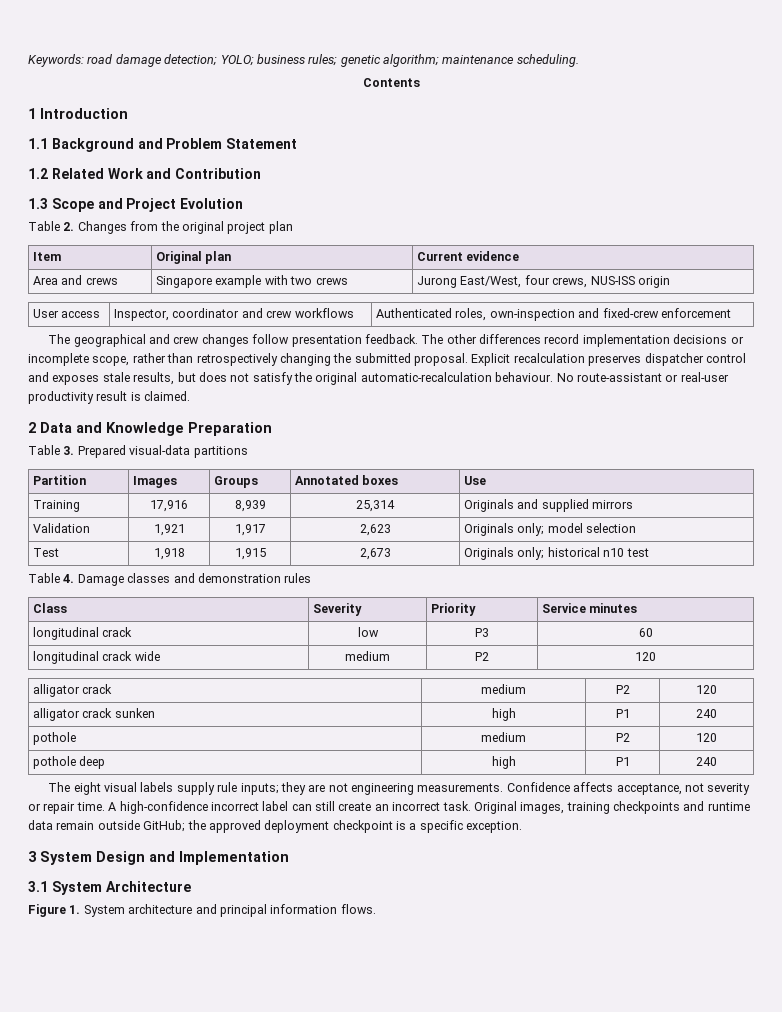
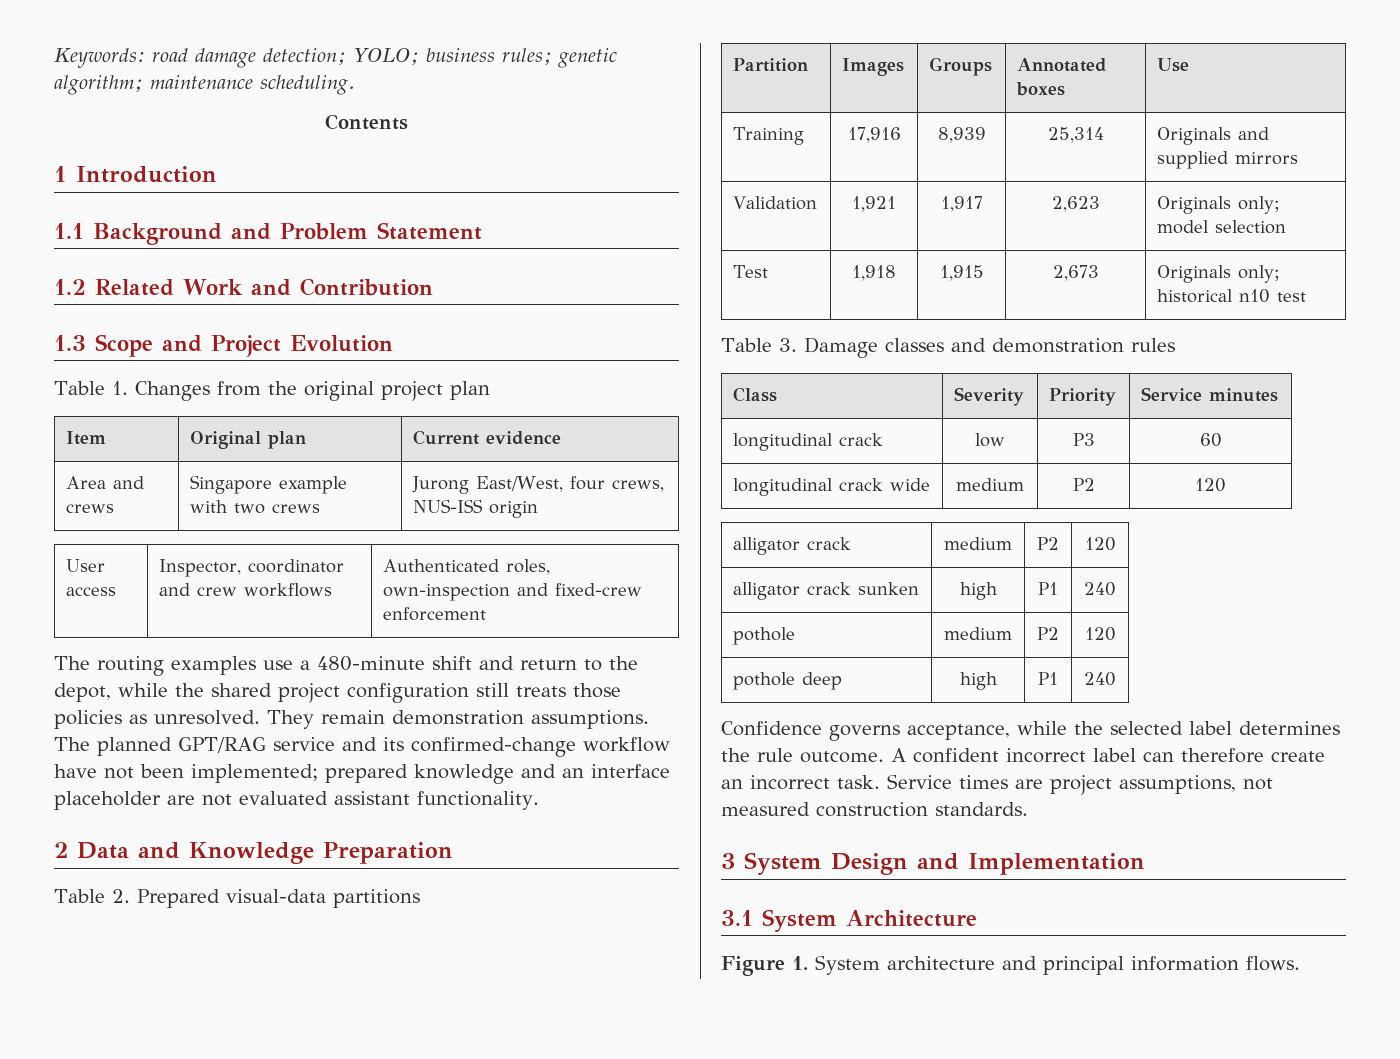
- Table 2. Changes from the original project plan
+ Table 1. Changes from the original project plan
- The geographical and crew changes follow presentation feedback. The other differences record implementation decisions or incomplete scope, rather than retrospectively changing the submitted proposal. Explicit recalculation preserves dispatcher control and exposes stale results, but does not satisfy the original automatic-recalculation behaviour. No route-assistant or real-user productivity result is claimed.
+ The routing examples use a 480-minute shift and return to the depot, while the shared project configuration still treats those policies as unresolved. They remain demonstration assumptions. The planned GPT/RAG service and its confirmed-change workflow have not been implemented; prepared knowledge and an interface placeholder are not evaluated assistant functionality.
- Table 3. Prepared visual-data partitions
+ Table 2. Prepared visual-data partitions
- Table 4. Damage classes and demonstration rules
+ Table 3. Damage classes and demonstration rules
- The eight visual labels supply rule inputs; they are not engineering measurements. Confidence affects acceptance, not severity or repair time. A high-confidence incorrect label can still create an incorrect task.
+ Confidence governs acceptance, while the selected label determines the rule outcome. A confident incorrect label can therefore create an incorrect task.
- Original images, training checkpoints and runtime data remain outside GitHub; the approved deployment checkpoint is a specific exception.
+ Service times are project assumptions, not measured construction standards.

